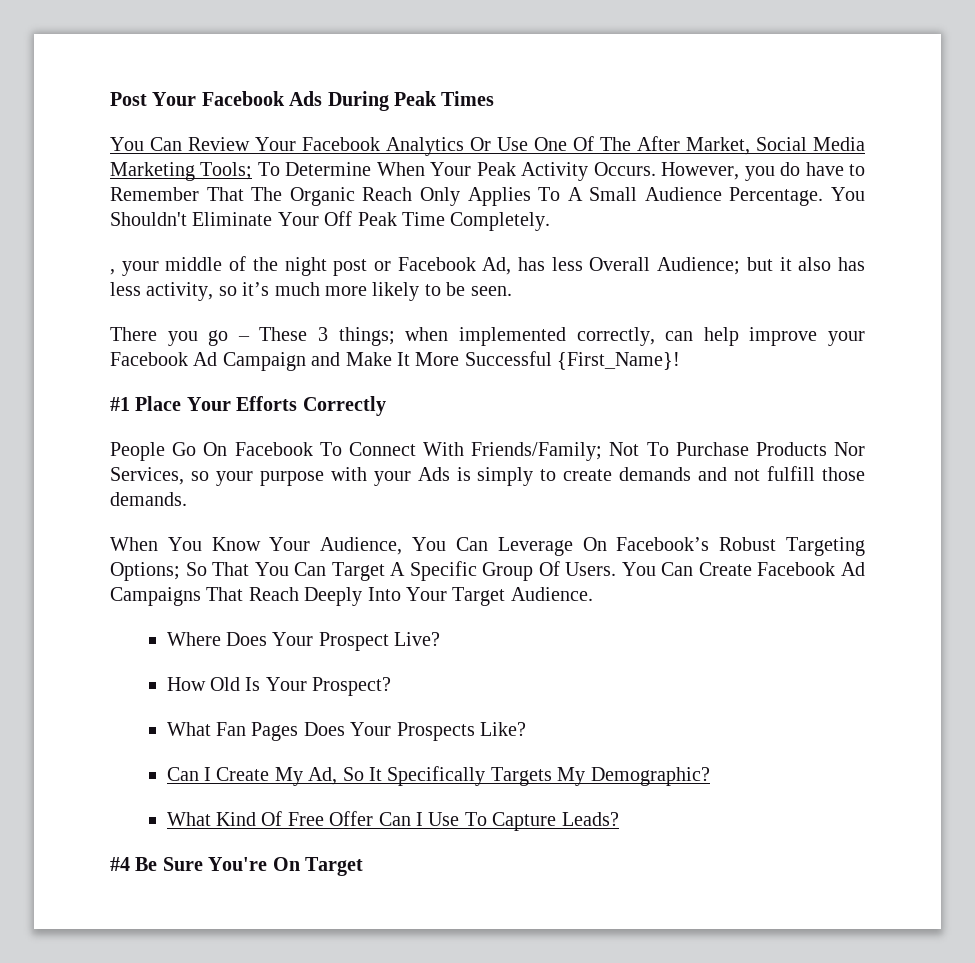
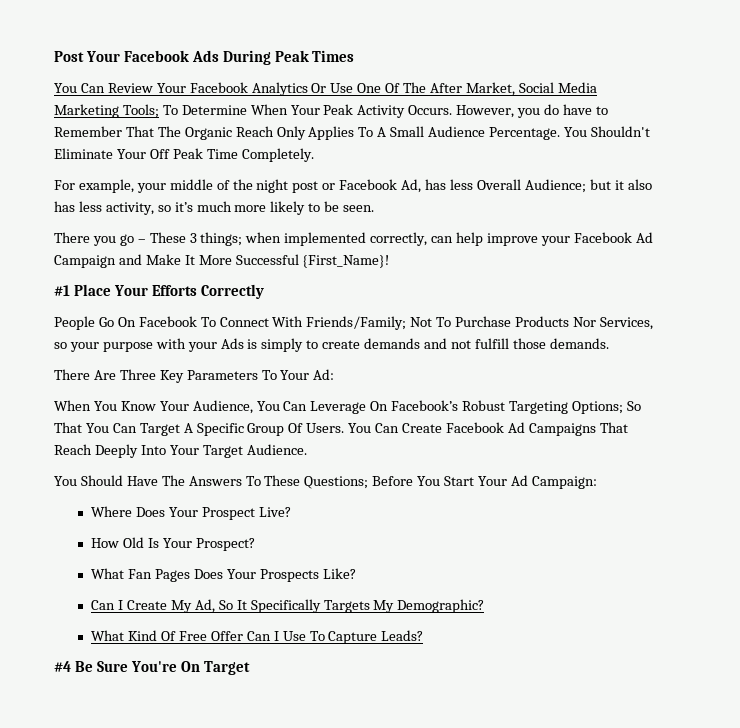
- , your middle of the night post or Facebook Ad, has less Overall Audience; but it also has less activity, so it’s much more likely to be seen.
+ For example, your middle of the night post or Facebook Ad, has less Overall Audience; but it also has less activity, so it’s much more likely to be seen.
+ There Are Three Key Parameters To Your Ad:
+ You Should Have The Answers To These Questions; Before You Start Your Ad Campaign:

